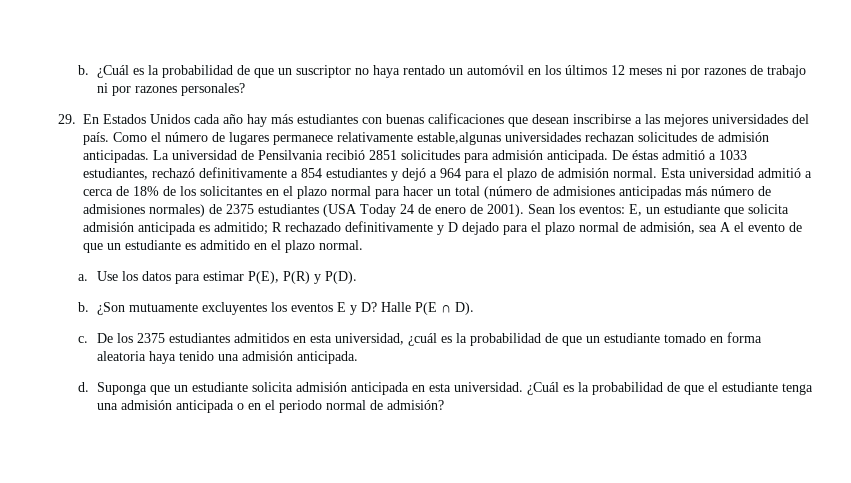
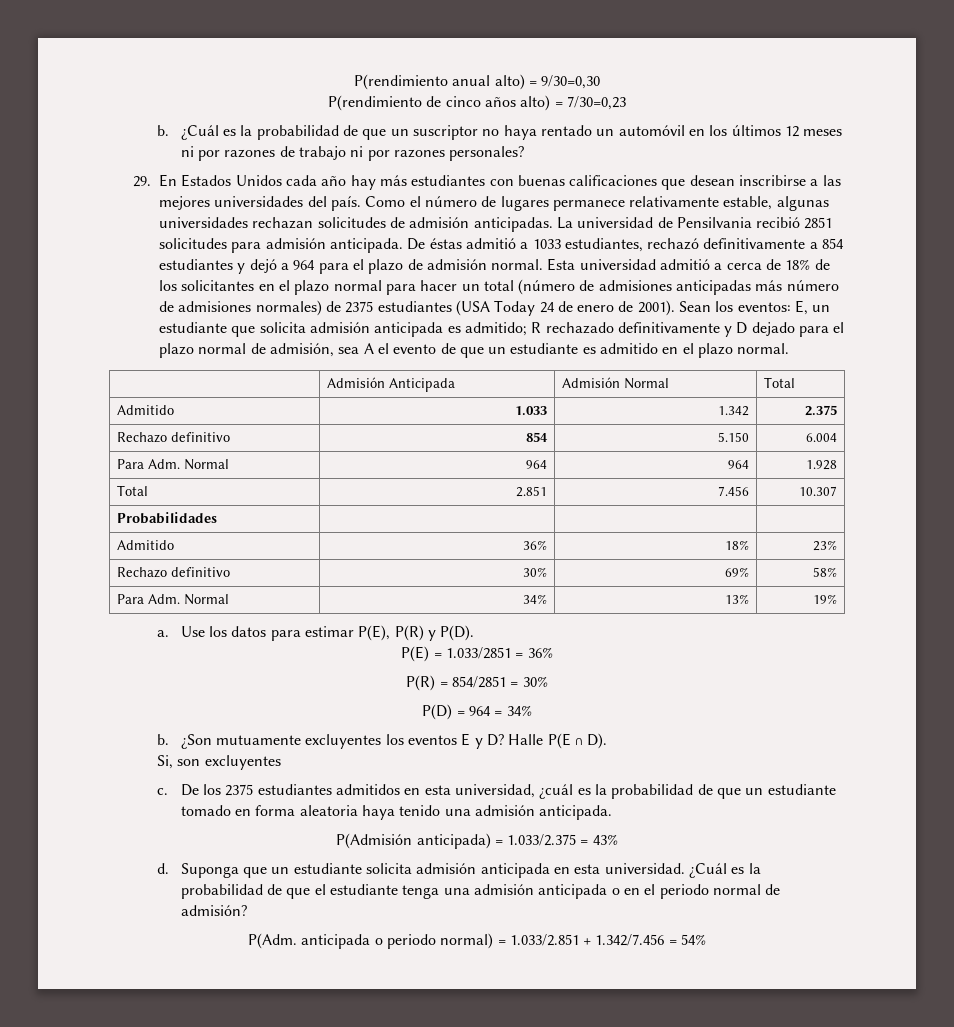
+ P(rendimiento anual alto) = 9/30=0,30
+ P(rendimiento de cinco años alto) = 7/30=0,23
- Como el número de lugares permanece relativamente estable,algunas universidades rechazan solicitudes de admisión anticipadas.
+ Como el número de lugares permanece relativamente estable, algunas universidades rechazan solicitudes de admisión anticipadas.
+ | Admisión Anticipada | Admisión Normal | Total
+ Admitido | 1.033 | 1.342 | 2.375
+ Rechazo definitivo | 854 | 5.150 | 6.004
+ Para Adm. Normal | 964 | 964 | 1.928
+ Total | 2.851 | 7.456 | 10.307
+ Probabilidades | | |
+ Admitido | 36% | 18% | 23%
+ Rechazo definitivo | 30% | 69% | 58%
+ Para Adm. Normal | 34% | 13% | 19%
+ P(E) = 1.033/2851 = 36%
+ P(R) = 854/2851 = 30%
+ P(D) = 964 = 34%
+ Si, son excluyentes
+ P(Admisión anticipada) = 1.033/2.375 = 43%
+ P(Adm. anticipada o periodo normal) = 1.033/2.851 + 1.342/7.456 = 54%

